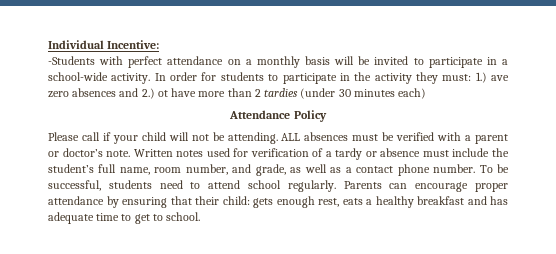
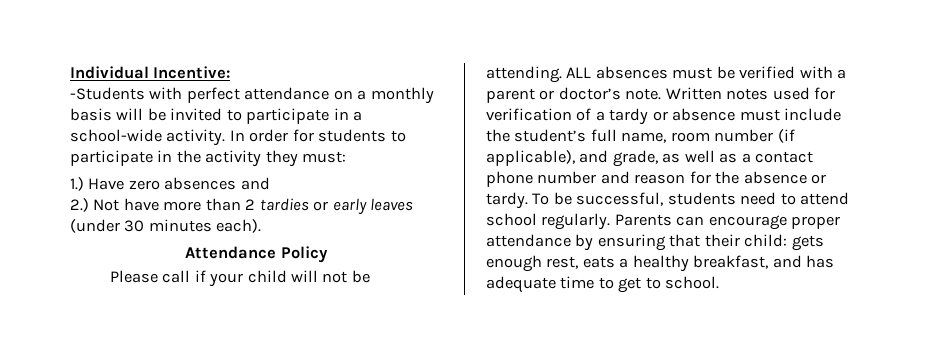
- In order for students to participate in the activity they must: 1.) ave zero absences and 2.) ot have more than 2 tardies (under 30 minutes each)
+ In order for students to participate in the activity they must:
+ 1.) Have zero absences and
+ 2.) Not have more than 2 tardies or early leaves (under 30 minutes each).
- Written notes used for verification of a tardy or absence must include the student’s full name, room number, and grade, as well as a contact phone number.
+ Written notes used for verification of a tardy or absence must include the student’s full name, room number (if applicable), and grade, as well as a contact phone number and reason for the absence or tardy.
- Parents can encourage proper attendance by ensuring that their child: gets enough rest, eats a healthy breakfast and has adequate time to get to school.
+ Parents can encourage proper attendance by ensuring that their child: gets enough rest, eats a healthy breakfast, and has adequate time to get to school.

